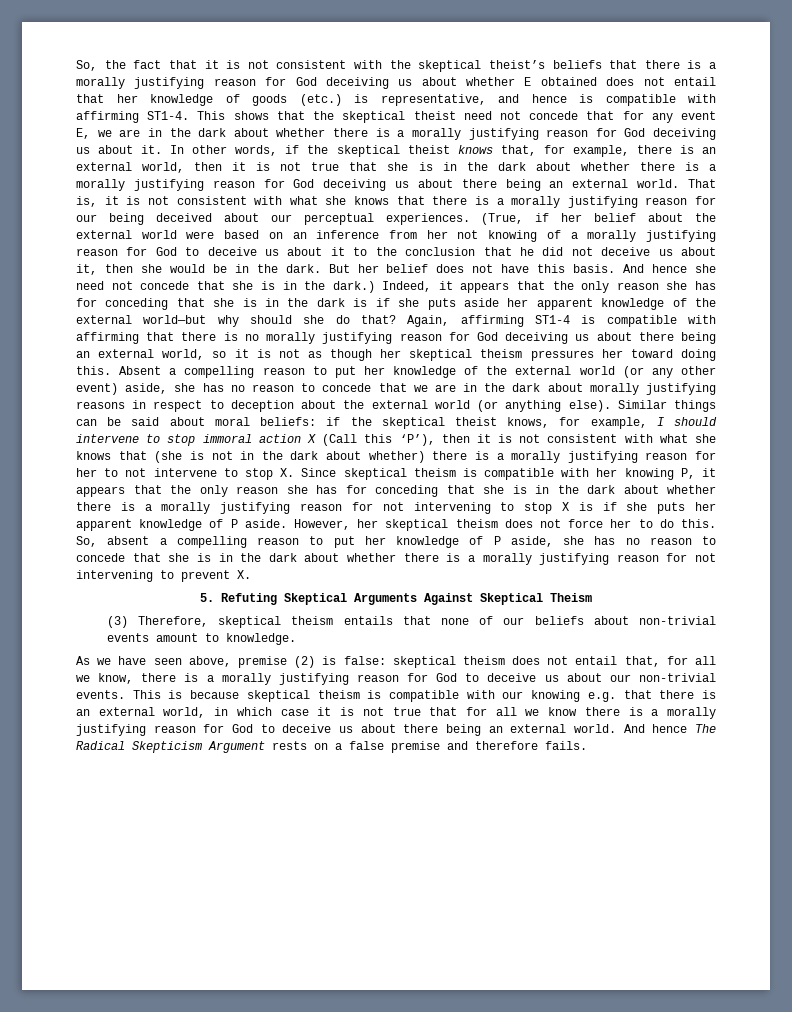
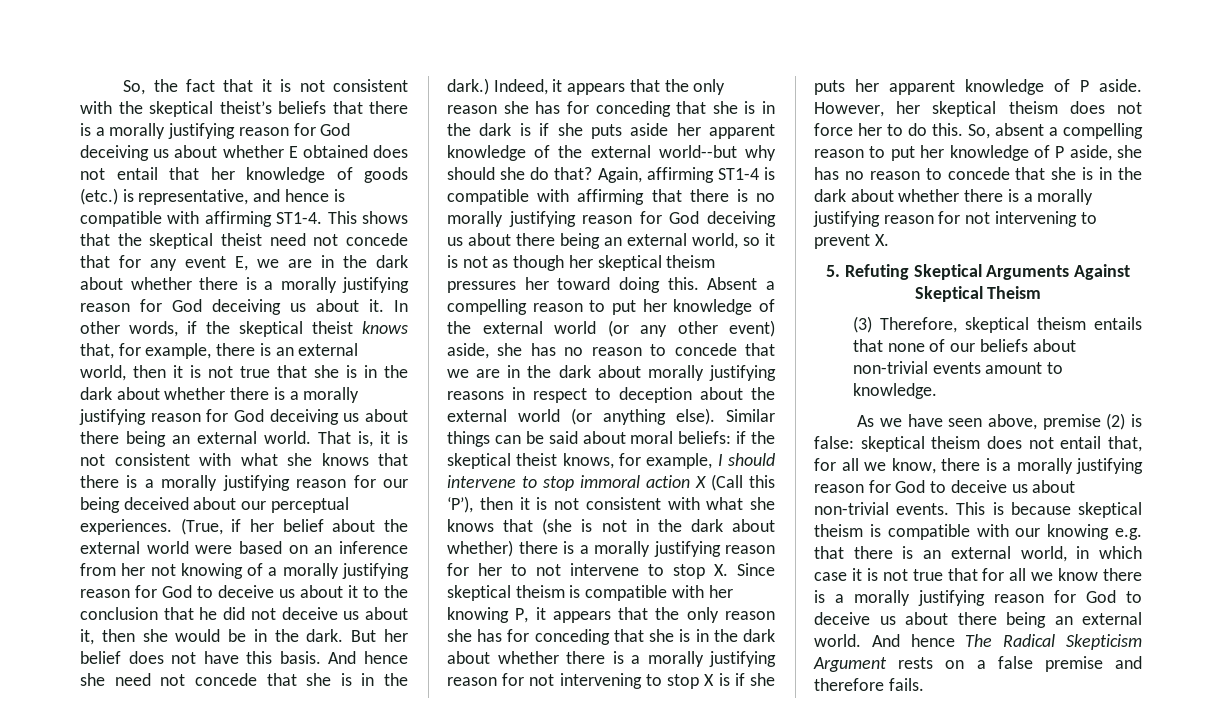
- Indeed, it appears that the only reason she has for conceding that she is in the dark is if she puts aside her apparent knowledge of the external world—but why should she do that?
+ Indeed, it appears that the only reason she has for conceding that she is in the dark is if she puts aside her apparent knowledge of the external world--but why should she do that?
- As we have seen above, premise (2) is false: skeptical theism does not entail that, for all we know, there is a morally justifying reason for God to deceive us about our non-trivial events.
+ As we have seen above, premise (2) is false: skeptical theism does not entail that, for all we know, there is a morally justifying reason for God to deceive us about non-trivial events.

